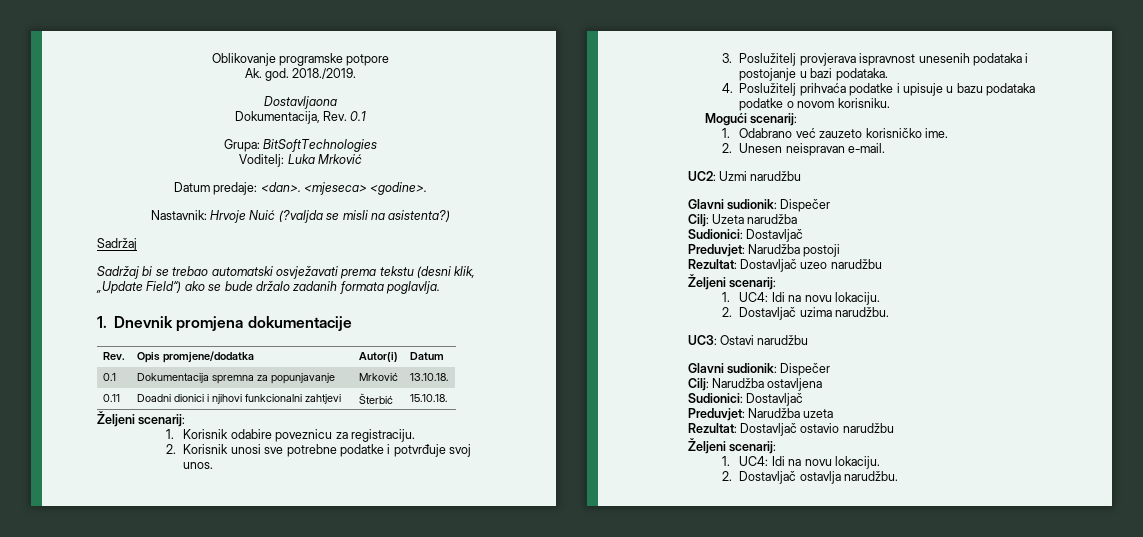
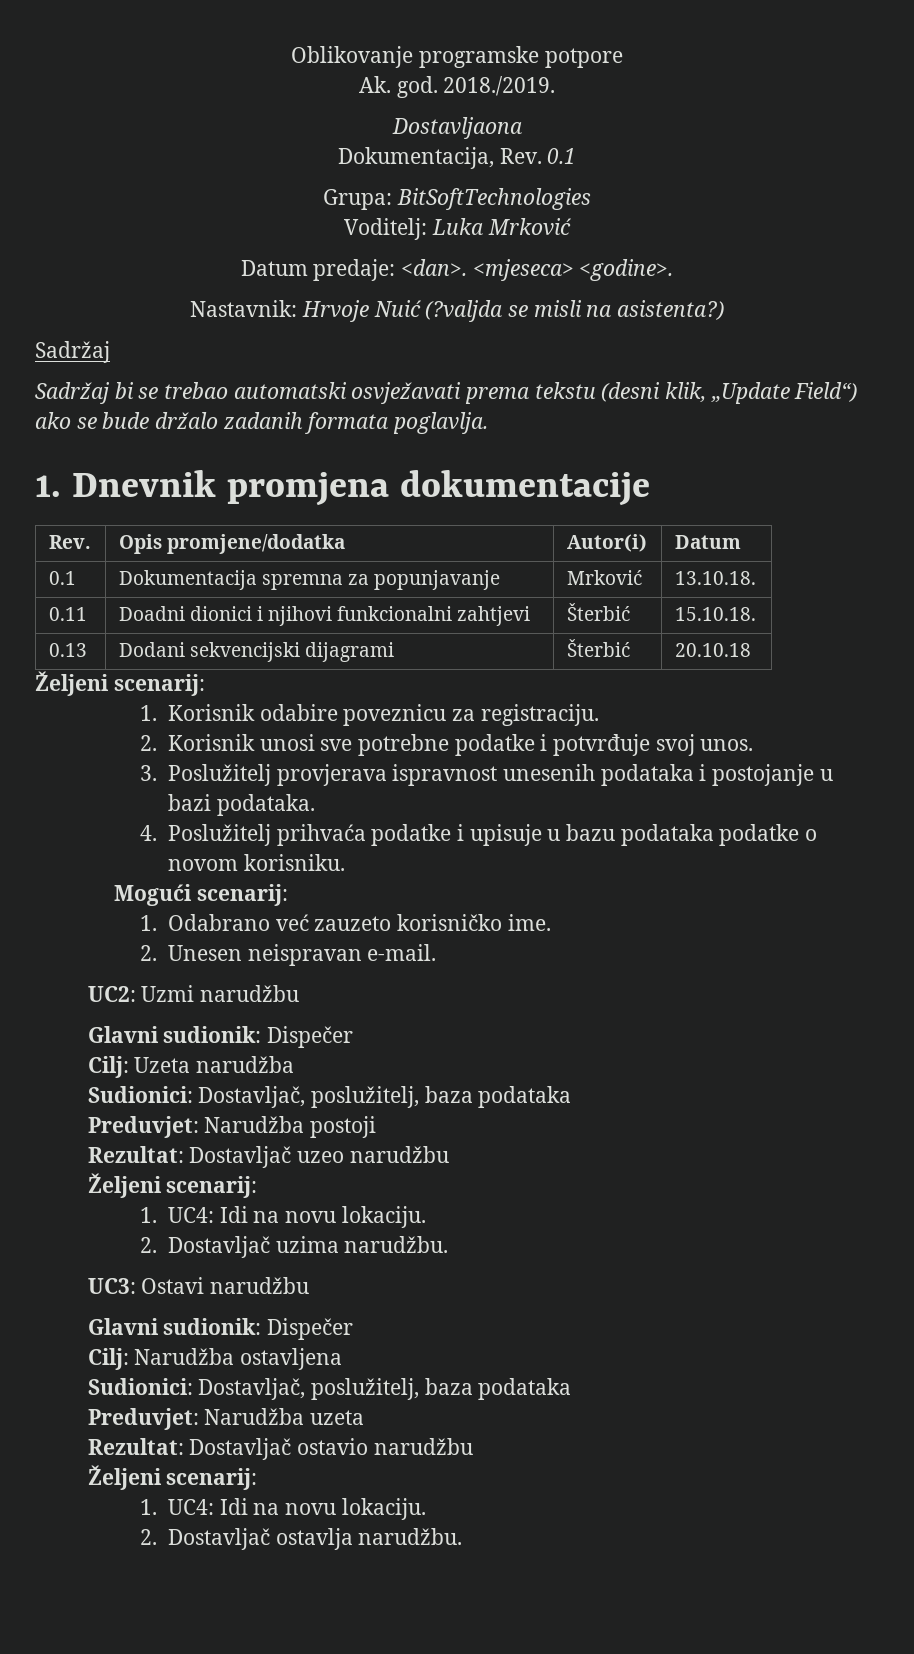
+ 0.13 | Dodani sekvencijski dijagrami | Šterbić | 20.10.18
  Cilj: Uzeta narudžba
- Sudionici: Dostavljač
+ Sudionici: Dostavljač, poslužitelj, baza podataka
  Cilj: Narudžba ostavljena
- Sudionici: Dostavljač
+ Sudionici: Dostavljač, poslužitelj, baza podataka

